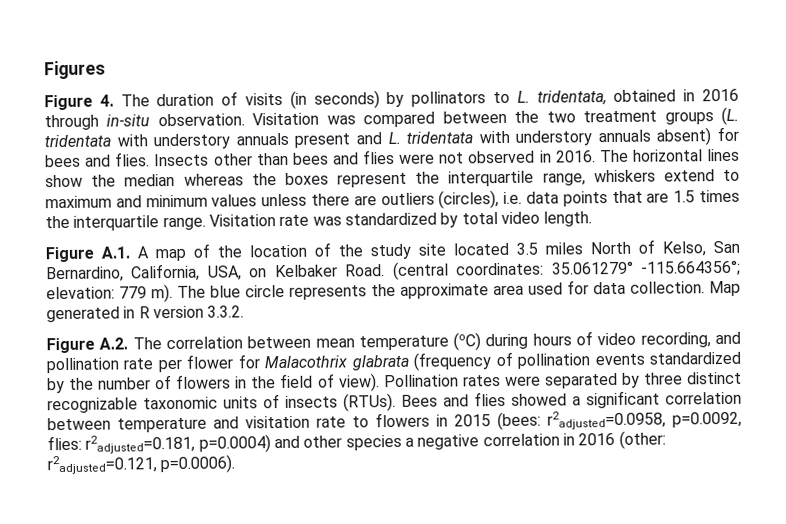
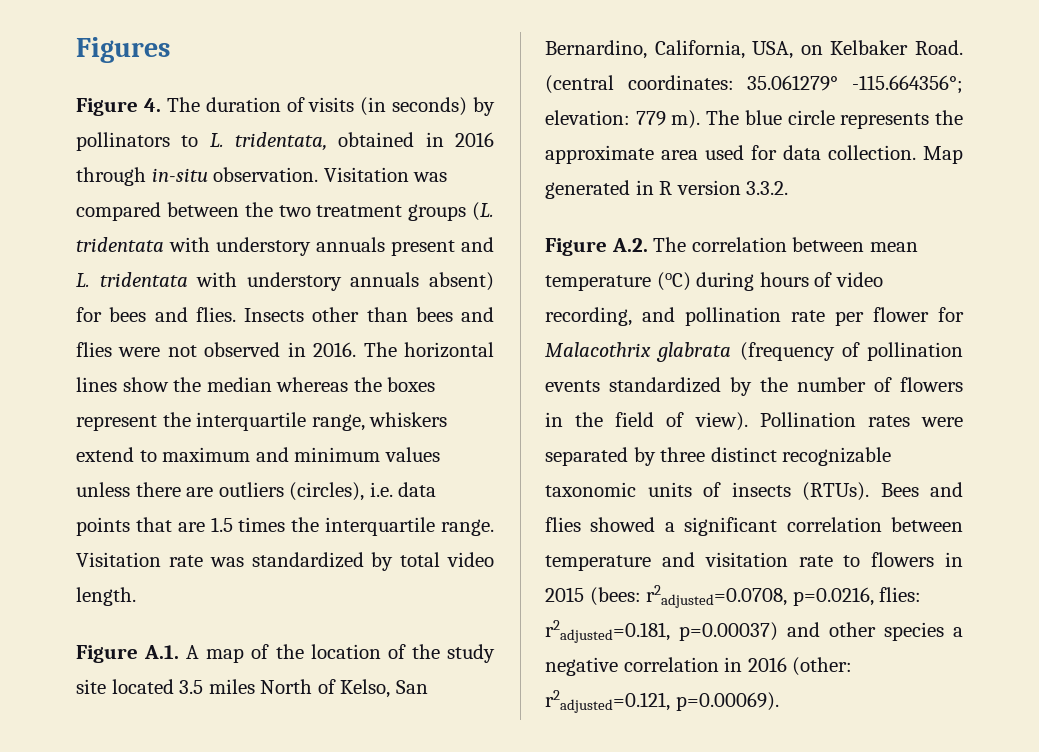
- Bees and flies showed a significant correlation between temperature and visitation rate to flowers in 2015 (bees: r2adjusted=0.0958, p=0.0092, flies: r2adjusted=0.181, p=0.0004) and other species a negative correlation in 2016 (other: r2adjusted=0.121, p=0.0006).
+ Bees and flies showed a significant correlation between temperature and visitation rate to flowers in 2015 (bees: r2adjusted=0.0708, p=0.0216, flies: r2adjusted=0.181, p=0.00037) and other species a negative correlation in 2016 (other: r2adjusted=0.121, p=0.00069).

